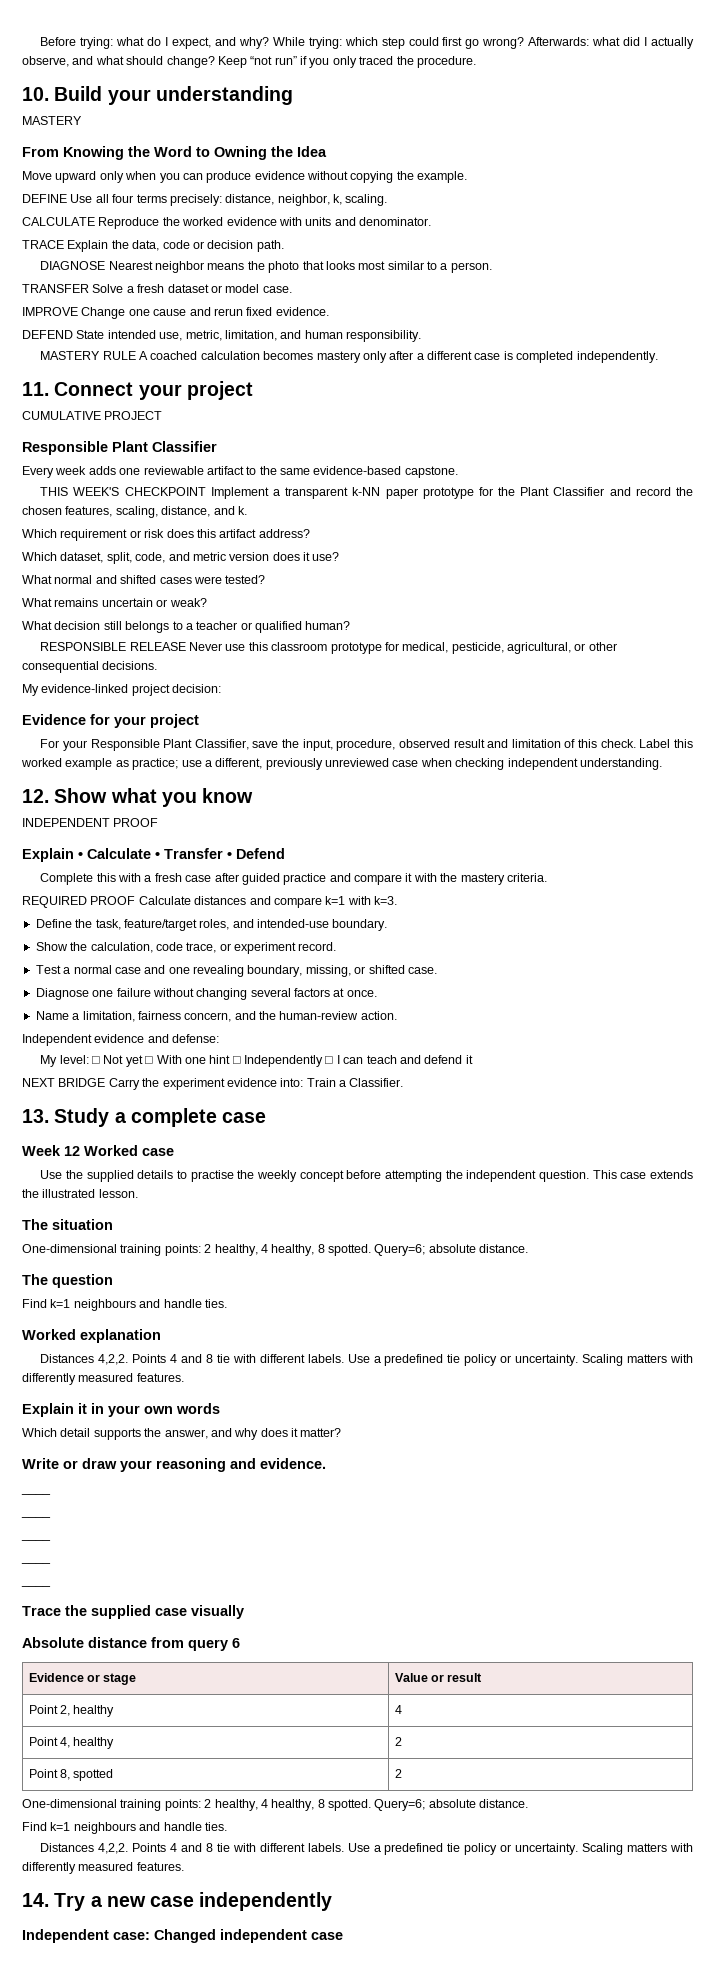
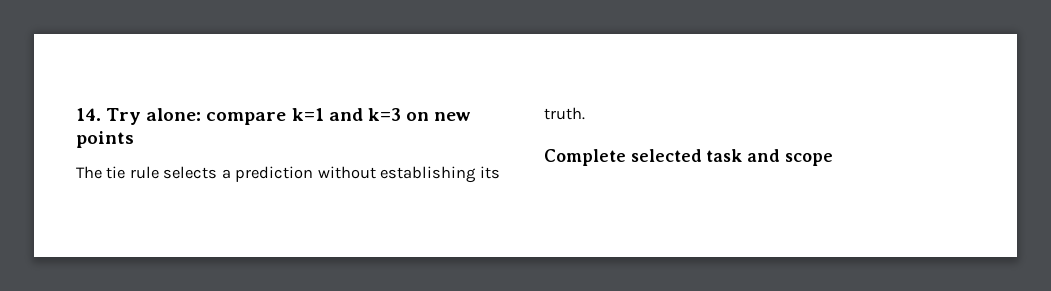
- Before trying: what do I expect, and why? While trying: which step could first go wrong? Afterwards: what did I actually observe, and what should change? Keep “not run” if you only traced the procedure.
- 10. Build your understanding
- MASTERY
- From Knowing the Word to Owning the Idea
- Move upward only when you can produce evidence without copying the example.
- DEFINE Use all four terms precisely: distance, neighbor, k, scaling.
- CALCULATE Reproduce the worked evidence with units and denominator.
- TRACE Explain the data, code or decision path.
- DIAGNOSE Nearest neighbor means the photo that looks most similar to a person.
- TRANSFER Solve a fresh dataset or model case.
- IMPROVE Change one cause and rerun fixed evidence.
- DEFEND State intended use, metric, limitation, and human responsibility.
- MASTERY RULE A coached calculation becomes mastery only after a different case is completed independently.
- 11. Connect your project
- CUMULATIVE PROJECT
- Responsible Plant Classifier
- Every week adds one reviewable artifact to the same evidence-based capstone.
- THIS WEEK'S CHECKPOINT Implement a transparent k-NN paper prototype for the Plant Classifier and record the chosen features, scaling, distance, and k.
- Which requirement or risk does this artifact address?
- Which dataset, split, code, and metric version does it use?
- What normal and shifted cases were tested?
- What remains uncertain or weak?
- What decision still belongs to a teacher or qualified human?
- RESPONSIBLE RELEASE Never use this classroom prototype for medical, pesticide, agricultural, or other consequential decisions.
- My evidence-linked project decision:
- Evidence for your project
- For your Responsible Plant Classifier, save the input, procedure, observed result and limitation of this check. Label this worked example as practice; use a different, previously unreviewed case when checking independent understanding.
- 12. Show what you know
- INDEPENDENT PROOF
- Explain • Calculate • Transfer • Defend
- Complete this with a fresh case after guided practice and compare it with the mastery criteria.
- REQUIRED PROOF Calculate distances and compare k=1 with k=3.
- Define the task, feature/target roles, and intended-use boundary.
- Show the calculation, code trace, or experiment record.
- Test a normal case and one revealing boundary, missing, or shifted case.
- Diagnose one failure without changing several factors at once.
- Name a limitation, fairness concern, and the human-review action.
- Independent evidence and defense:
- My level: □ Not yet □ With one hint □ Independently □ I can teach and defend it
- NEXT BRIDGE Carry the experiment evidence into: Train a Classifier.
- 13. Study a complete case
- Week 12 Worked case
- Use the supplied details to practise the weekly concept before attempting the independent question. This case extends the illustrated lesson.
- The situation
- One-dimensional training points: 2 healthy, 4 healthy, 8 spotted. Query=6; absolute distance.
- The question
- Find k=1 neighbours and handle ties.
- Worked explanation
- Distances 4,2,2. Points 4 and 8 tie with different labels. Use a predefined tie policy or uncertainty. Scaling matters with differently measured features.
- Explain it in your own words
- Which detail supports the answer, and why does it matter?
- Write or draw your reasoning and evidence.
- ____
- ____
- ____
- ____
- ____
- Trace the supplied case visually
- Absolute distance from query 6
- Evidence or stage | Value or result
- Point 2, healthy | 4
- Point 4, healthy | 2
- Point 8, spotted | 2
- One-dimensional training points: 2 healthy, 4 healthy, 8 spotted. Query=6; absolute distance.
- Find k=1 neighbours and handle ties.
- Distances 4,2,2. Points 4 and 8 tie with different labels. Use a predefined tie policy or uncertainty. Scaling matters with differently measured features.
- 14. Try a new case independently
- Independent case: Changed independent case
+ 14. Try alone: compare k=1 and k=3 on new points
+ The tie rule selects a prediction without establishing its truth.
+ Complete selected task and scope

